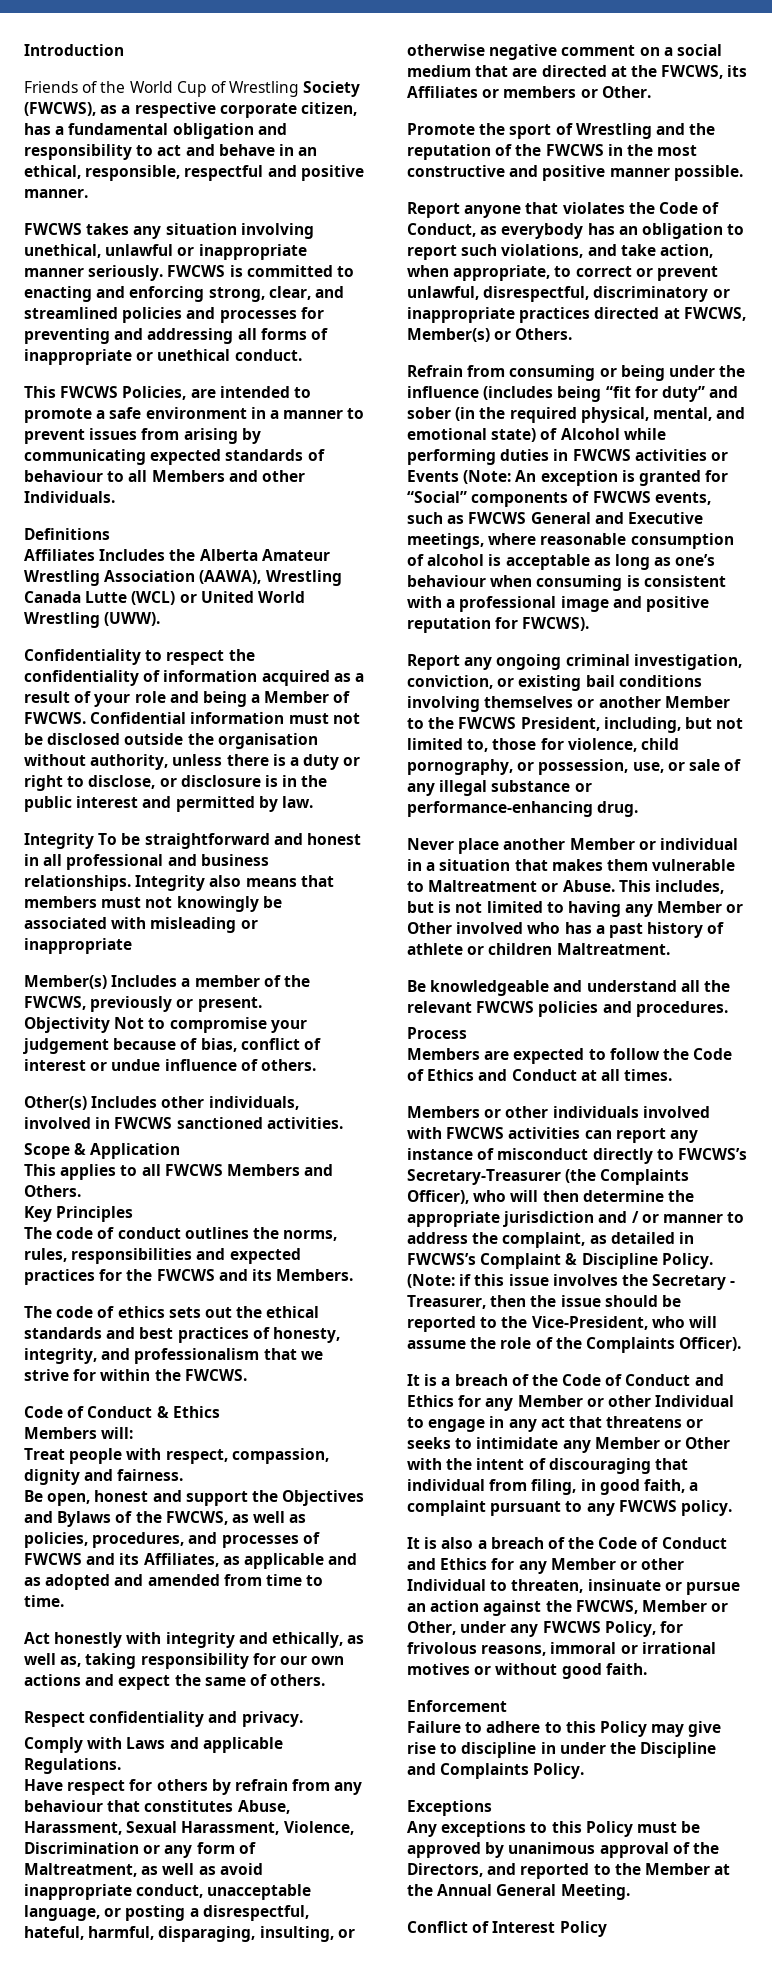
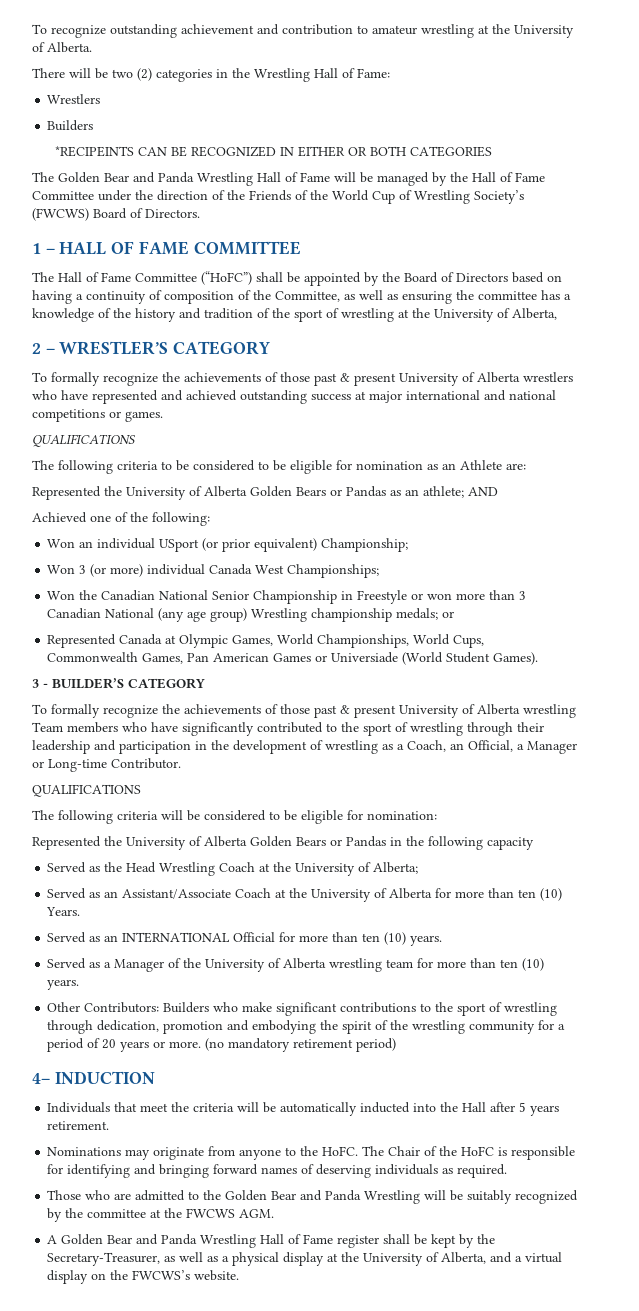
- Introduction
- Friends of the World Cup of Wrestling Society (FWCWS), as a respective corporate citizen, has a fundamental obligation and responsibility to act and behave in an ethical, responsible, respectful and positive manner.
- FWCWS takes any situation involving unethical, unlawful or inappropriate manner seriously. FWCWS is committed to enacting and enforcing strong, clear, and streamlined policies and processes for preventing and addressing all forms of inappropriate or unethical conduct.
- This FWCWS Policies, are intended to promote a safe environment in a manner to prevent issues from arising by communicating expected standards of behaviour to all Members and other Individuals.
- Definitions
- Affiliates Includes the Alberta Amateur Wrestling Association (AAWA), Wrestling Canada Lutte (WCL) or United World Wrestling (UWW).
- Confidentiality to respect the confidentiality of information acquired as a result of your role and being a Member of FWCWS. Confidential information must not be disclosed outside the organisation without authority, unless there is a duty or right to disclose, or disclosure is in the public interest and permitted by law.
- Integrity To be straightforward and honest in all professional and business relationships. Integrity also means that members must not knowingly be associated with misleading or inappropriate
- Member(s) Includes a member of the FWCWS, previously or present.
- Objectivity Not to compromise your judgement because of bias, conflict of interest or undue influence of others.
- Other(s) Includes other individuals, involved in FWCWS sanctioned activities.
- Scope & Application
- This applies to all FWCWS Members and Others.
- Key Principles
- The code of conduct outlines the norms, rules, responsibilities and expected practices for the FWCWS and its Members.
- The code of ethics sets out the ethical standards and best practices of honesty, integrity, and professionalism that we strive for within the FWCWS.
- Code of Conduct & Ethics
- Members will:
- Treat people with respect, compassion, dignity and fairness.
- Be open, honest and support the Objectives and Bylaws of the FWCWS, as well as policies, procedures, and processes of FWCWS and its Affiliates, as applicable and as adopted and amended from time to time.
- Act honestly with integrity and ethically, as well as, taking responsibility for our own actions and expect the same of others.
- Respect confidentiality and privacy.
- Comply with Laws and applicable Regulations.
- Have respect for others by refrain from any behaviour that constitutes Abuse, Harassment, Sexual Harassment, Violence, Discrimination or any form of Maltreatment, as well as avoid inappropriate conduct, unacceptable language, or posting a disrespectful, hateful, harmful, disparaging, insulting, or otherwise negative comment on a social medium that are directed at the FWCWS, its Affiliates or members or Other.
- Promote the sport of Wrestling and the reputation of the FWCWS in the most constructive and positive manner possible.
- Report anyone that violates the Code of Conduct, as everybody has an obligation to report such violations, and take action, when appropriate, to correct or prevent unlawful, disrespectful, discriminatory or inappropriate practices directed at FWCWS, Member(s) or Others.
- Refrain from consuming or being under the influence (includes being “fit for duty” and sober (in the required physical, mental, and emotional state) of Alcohol while performing duties in FWCWS activities or Events (Note: An exception is granted for “Social” components of FWCWS events, such as FWCWS General and Executive meetings, where reasonable consumption of alcohol is acceptable as long as one’s behaviour when consuming is consistent with a professional image and positive reputation for FWCWS).
- Report any ongoing criminal investigation, conviction, or existing bail conditions involving themselves or another Member to the FWCWS President, including, but not limited to, those for violence, child pornography, or possession, use, or sale of any illegal substance or performance-enhancing drug.
- Never place another Member or individual in a situation that makes them vulnerable to Maltreatment or Abuse. This includes, but is not limited to having any Member or Other involved who has a past history of athlete or children Maltreatment.
- Be knowledgeable and understand all the relevant FWCWS policies and procedures.
- Process
- Members are expected to follow the Code of Ethics and Conduct at all times.
- Members or other individuals involved with FWCWS activities can report any instance of misconduct directly to FWCWS’s Secretary-Treasurer (the Complaints Officer), who will then determine the appropriate jurisdiction and / or manner to address the complaint, as detailed in FWCWS’s Complaint & Discipline Policy. (Note: if this issue involves the Secretary - Treasurer, then the issue should be reported to the Vice-President, who will assume the role of the Complaints Officer).
- It is a breach of the Code of Conduct and Ethics for any Member or other Individual to engage in any act that threatens or seeks to intimidate any Member or Other with the intent of discouraging that individual from filing, in good faith, a complaint pursuant to any FWCWS policy.
- It is also a breach of the Code of Conduct and Ethics for any Member or other Individual to threaten, insinuate or pursue an action against the FWCWS, Member or Other, under any FWCWS Policy, for frivolous reasons, immoral or irrational motives or without good faith.
- Enforcement
- Failure to adhere to this Policy may give rise to discipline in under the Discipline and Complaints Policy.
- Exceptions
- Any exceptions to this Policy must be approved by unanimous approval of the Directors, and reported to the Member at the Annual General Meeting.
- Conflict of Interest Policy
+ To recognize outstanding achievement and contribution to amateur wrestling at the University of Alberta.
+ There will be two (2) categories in the Wrestling Hall of Fame:
+ Wrestlers
+ Builders
+ *RECIPEINTS CAN BE RECOGNIZED IN EITHER OR BOTH CATEGORIES
+ The Golden Bear and Panda Wrestling Hall of Fame will be managed by the Hall of Fame Committee under the direction of the Friends of the World Cup of Wrestling Society’s (FWCWS) Board of Directors.
+ 1 – HALL OF FAME COMMITTEE
+ The Hall of Fame Committee (“HoFC”) shall be appointed by the Board of Directors based on having a continuity of composition of the Committee, as well as ensuring the committee has a knowledge of the history and tradition of the sport of wrestling at the University of Alberta,
+ 2 – WRESTLER’S CATEGORY
+ To formally recognize the achievements of those past & present University of Alberta wrestlers who have represented and achieved outstanding success at major international and national competitions or games.
+ QUALIFICATIONS
+ The following criteria to be considered to be eligible for nomination as an Athlete are:
+ Represented the University of Alberta Golden Bears or Pandas as an athlete; AND
+ Achieved one of the following:
+ Won an individual USport (or prior equivalent) Championship;
+ Won 3 (or more) individual Canada West Championships;
+ Won the Canadian National Senior Championship in Freestyle or won more than 3 Canadian National (any age group) Wrestling championship medals; or
+ Represented Canada at Olympic Games, World Championships, World Cups, Commonwealth Games, Pan American Games or Universiade (World Student Games).
+ 3 - BUILDER’S CATEGORY
+ To formally recognize the achievements of those past & present University of Alberta wrestling Team members who have significantly contributed to the sport of wrestling through their leadership and participation in the development of wrestling as a Coach, an Official, a Manager or Long-time Contributor.
+ QUALIFICATIONS
+ The following criteria will be considered to be eligible for nomination:
+ Represented the University of Alberta Golden Bears or Pandas in the following capacity
+ Served as the Head Wrestling Coach at the University of Alberta;
+ Served as an Assistant/Associate Coach at the University of Alberta for more than ten (10) Years.
+ Served as an INTERNATIONAL Official for more than ten (10) years.
+ Served as a Manager of the University of Alberta wrestling team for more than ten (10) years.
+ Other Contributors: Builders who make significant contributions to the sport of wrestling through dedication, promotion and embodying the spirit of the wrestling community for a period of 20 years or more. (no mandatory retirement period)
+ 4– INDUCTION
+ Individuals that meet the criteria will be automatically inducted into the Hall after 5 years retirement.
+ Nominations may originate from anyone to the HoFC. The Chair of the HoFC is responsible for identifying and bringing forward names of deserving individuals as required.
+ Those who are admitted to the Golden Bear and Panda Wrestling will be suitably recognized by the committee at the FWCWS AGM.
+ A Golden Bear and Panda Wrestling Hall of Fame register shall be kept by the Secretary-Treasurer, as well as a physical display at the University of Alberta, and a virtual display on the FWCWS’s website.

